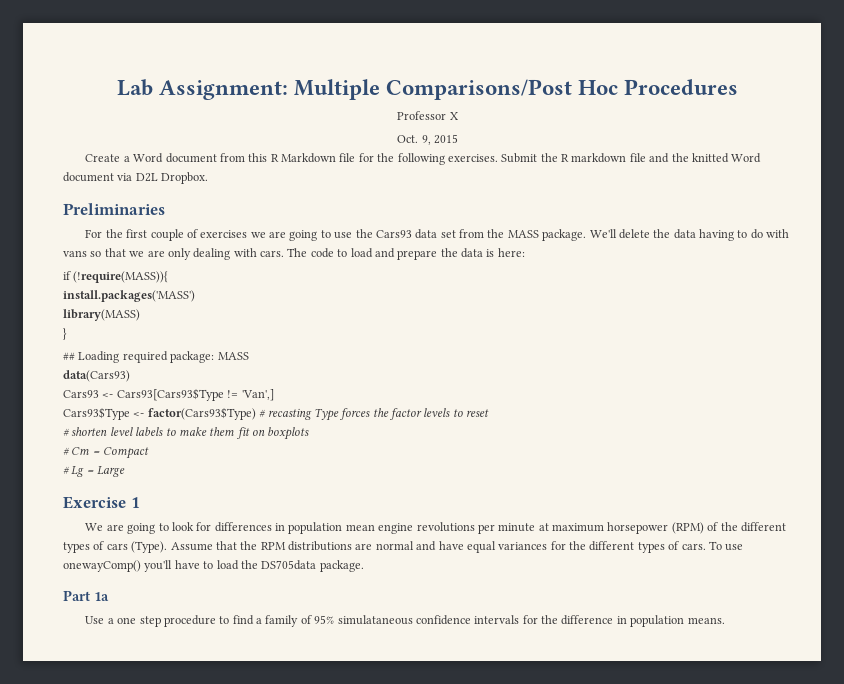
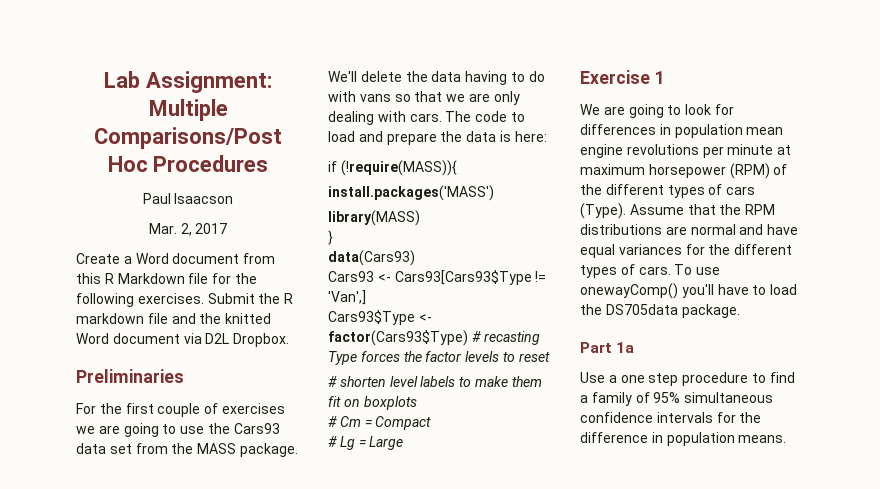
- Professor X
- Oct. 9, 2015
+ Paul Isaacson
+ Mar. 2, 2017
- ## Loading required package: MASS
- Use a one step procedure to find a family of 95% simulataneous confidence intervals for the difference in population means.
+ Use a one step procedure to find a family of 95% simultaneous confidence intervals for the difference in population means.

